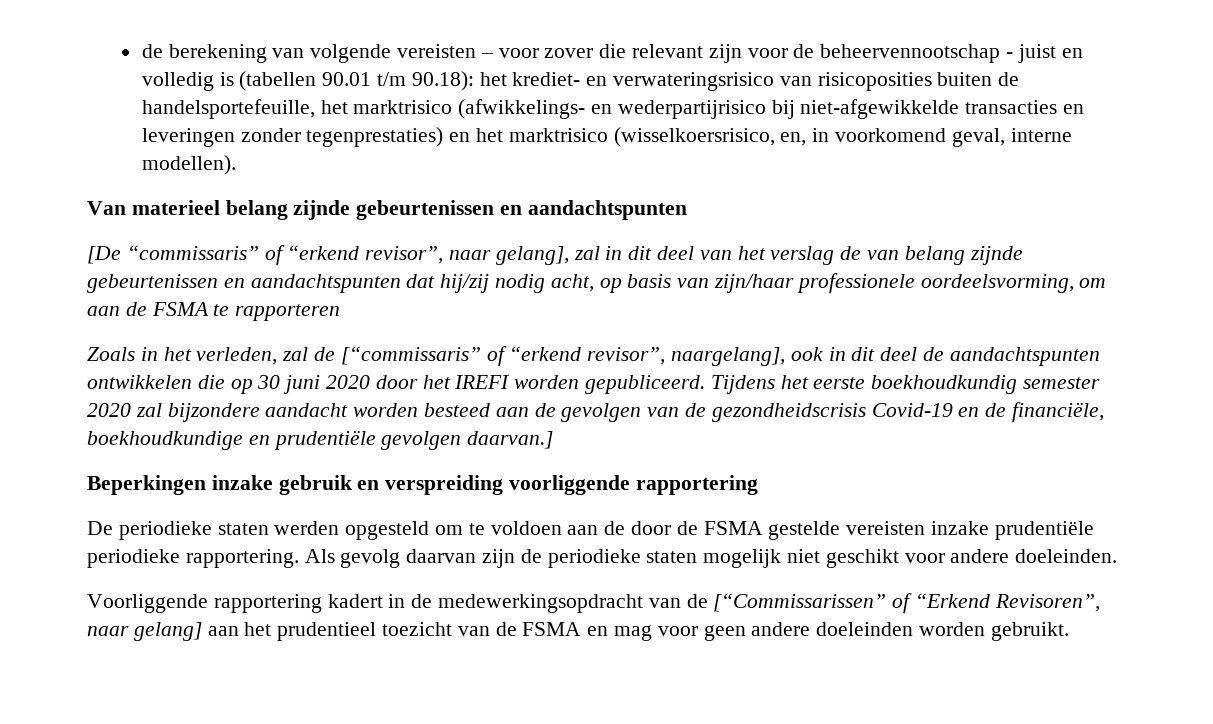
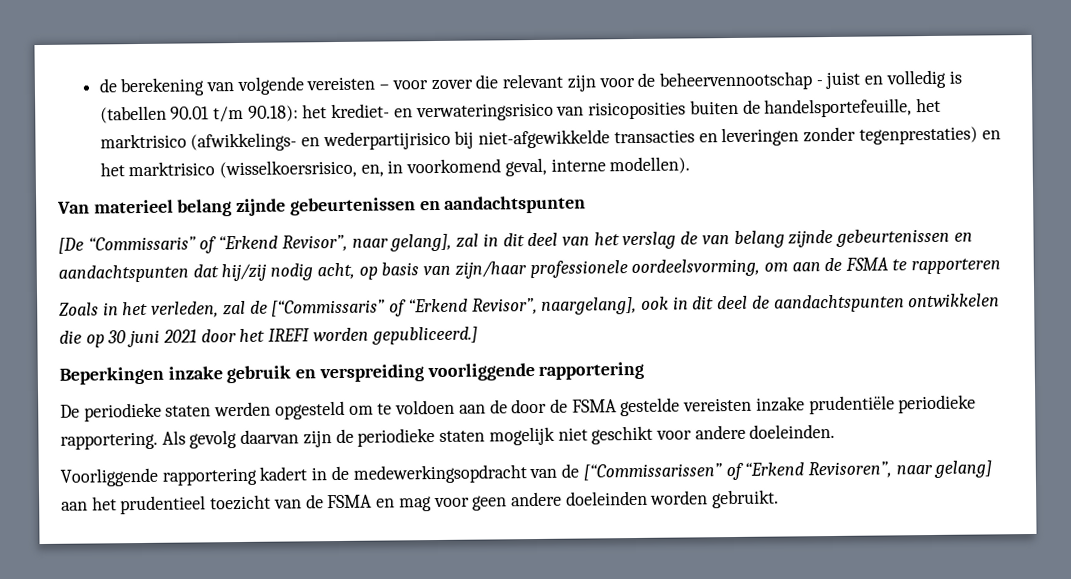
- [De “commissaris” of “erkend revisor”, naar gelang], zal in dit deel van het verslag de van belang zijnde gebeurtenissen en aandachtspunten dat hij/zij nodig acht, op basis van zijn/haar professionele oordeelsvorming, om aan de FSMA te rapporteren
+ [De “Commissaris” of “Erkend Revisor”, naar gelang], zal in dit deel van het verslag de van belang zijnde gebeurtenissen en aandachtspunten dat hij/zij nodig acht, op basis van zijn/haar professionele oordeelsvorming, om aan de FSMA te rapporteren
- Zoals in het verleden, zal de [“commissaris” of “erkend revisor”, naargelang], ook in dit deel de aandachtspunten ontwikkelen die op 30 juni 2020 door het IREFI worden gepubliceerd. Tijdens het eerste boekhoudkundig semester 2020 zal bijzondere aandacht worden besteed aan de gevolgen van de gezondheidscrisis Covid-19 en de financiële, boekhoudkundige en prudentiële gevolgen daarvan.]
+ Zoals in het verleden, zal de [“Commissaris” of “Erkend Revisor”, naargelang], ook in dit deel de aandachtspunten ontwikkelen die op 30 juni 2021 door het IREFI worden gepubliceerd.]

